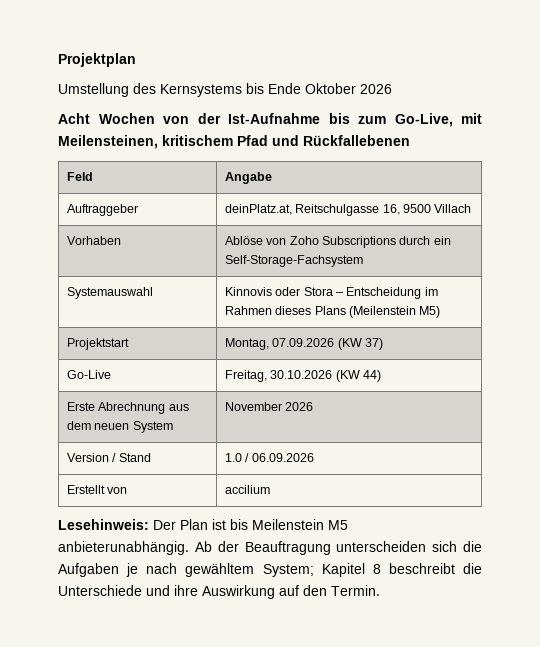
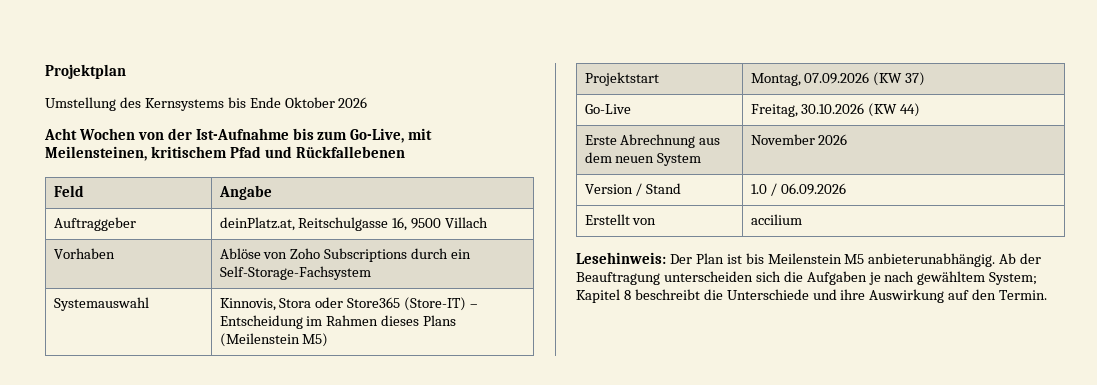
- Systemauswahl | Kinnovis oder Stora – Entscheidung im Rahmen dieses Plans (Meilenstein M5)
+ Systemauswahl | Kinnovis, Stora oder Store365 (Store-IT) – Entscheidung im Rahmen dieses Plans (Meilenstein M5)

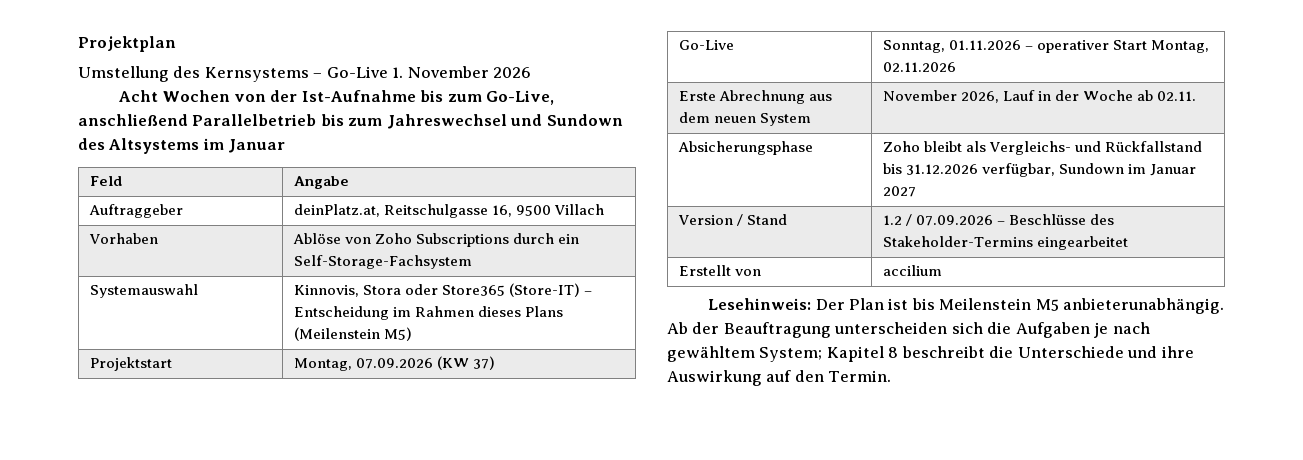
- Umstellung des Kernsystems bis Ende Oktober 2026
+ Umstellung des Kernsystems – Go-Live 1. November 2026
- Acht Wochen von der Ist-Aufnahme bis zum Go-Live, mit Meilensteinen, kritischem Pfad und Rückfallebenen
+ Acht Wochen von der Ist-Aufnahme bis zum Go-Live, anschließend Parallelbetrieb bis zum Jahreswechsel und Sundown des Altsystems im Januar
- Go-Live | Freitag, 30.10.2026 (KW 44)
+ Go-Live | Sonntag, 01.11.2026 – operativer Start Montag, 02.11.2026
- Erste Abrechnung aus dem neuen System | November 2026
- Version / Stand | 1.0 / 06.09.2026
+ Erste Abrechnung aus dem neuen System | November 2026, Lauf in der Woche ab 02.11.
+ Absicherungsphase | Zoho bleibt als Vergleichs- und Rückfallstand bis 31.12.2026 verfügbar, Sundown im Januar 2027
+ Version / Stand | 1.2 / 07.09.2026 – Beschlüsse des Stakeholder-Termins eingearbeitet

